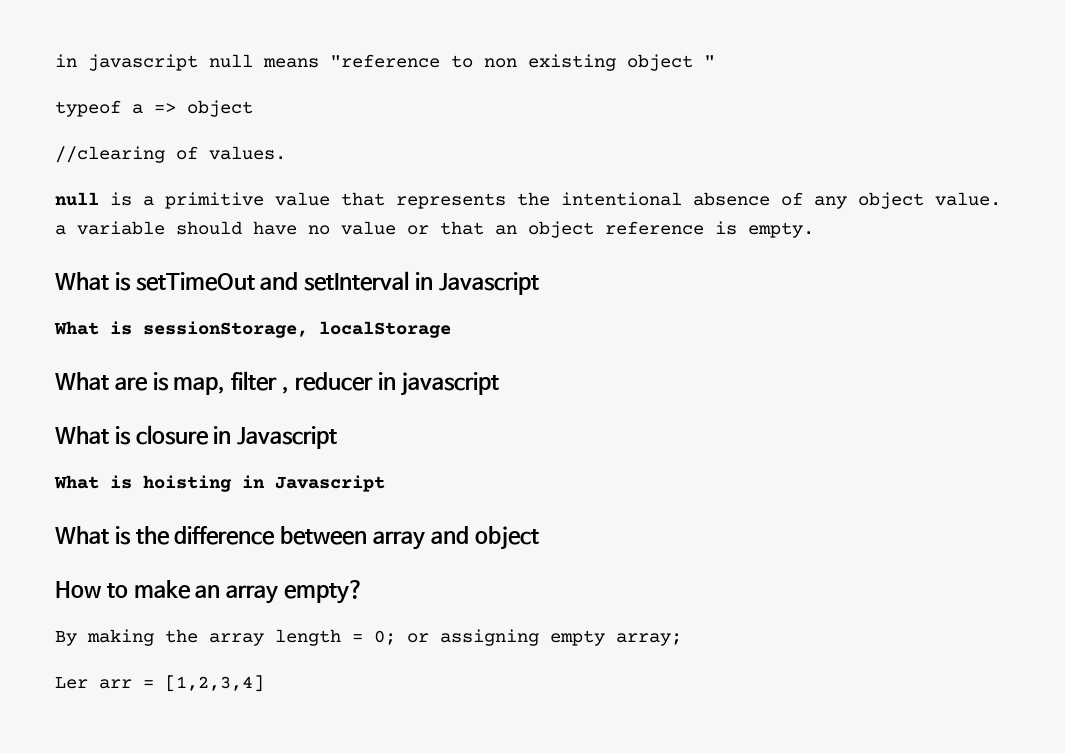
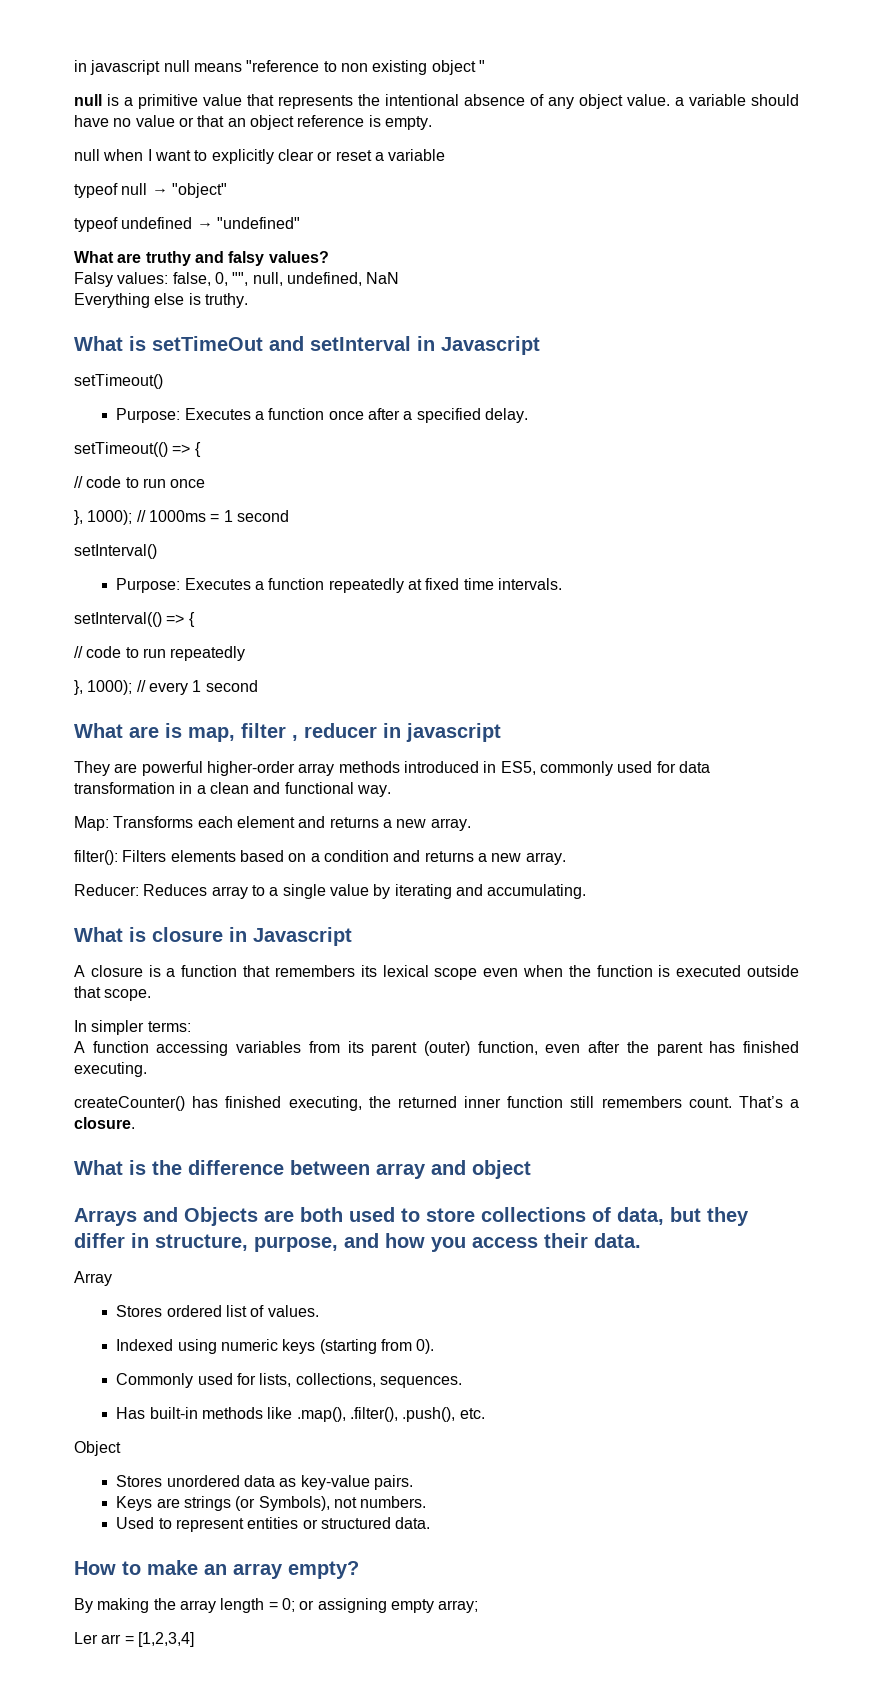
- typeof a => object
- //clearing of values.
+ null when I want to explicitly clear or reset a variable
+ typeof null → "object"
+ typeof undefined → "undefined"
+ What are truthy and falsy values?
+ Falsy values: false, 0, "", null, undefined, NaN
+ Everything else is truthy.
- What is sessionStorage, localStorage
+ setTimeout()
+ Purpose: Executes a function once after a specified delay.
+ setTimeout(() => {
+ // code to run once
+ }, 1000); // 1000ms = 1 second
+ setInterval()
+ Purpose: Executes a function repeatedly at fixed time intervals.
+ setInterval(() => {
+ // code to run repeatedly
+ }, 1000); // every 1 second
+ They are powerful higher-order array methods introduced in ES5, commonly used for data transformation in a clean and functional way.
+ Map: Transforms each element and returns a new array.
+ filter(): Filters elements based on a condition and returns a new array.
+ Reducer: Reduces array to a single value by iterating and accumulating.
- What is hoisting in Javascript
+ A closure is a function that remembers its lexical scope even when the function is executed outside that scope.
+ In simpler terms:
+ A function accessing variables from its parent (outer) function, even after the parent has finished executing.
+ createCounter() has finished executing, the returned inner function still remembers count. That’s a closure.
+ Arrays and Objects are both used to store collections of data, but they differ in structure, purpose, and how you access their data.
+ Array
+ Stores ordered list of values.
+ Indexed using numeric keys (starting from 0).
+ Commonly used for lists, collections, sequences.
+ Has built-in methods like .map(), .filter(), .push(), etc.
+ Object
+ Stores unordered data as key-value pairs.
+ Keys are strings (or Symbols), not numbers.
+ Used to represent entities or structured data.

